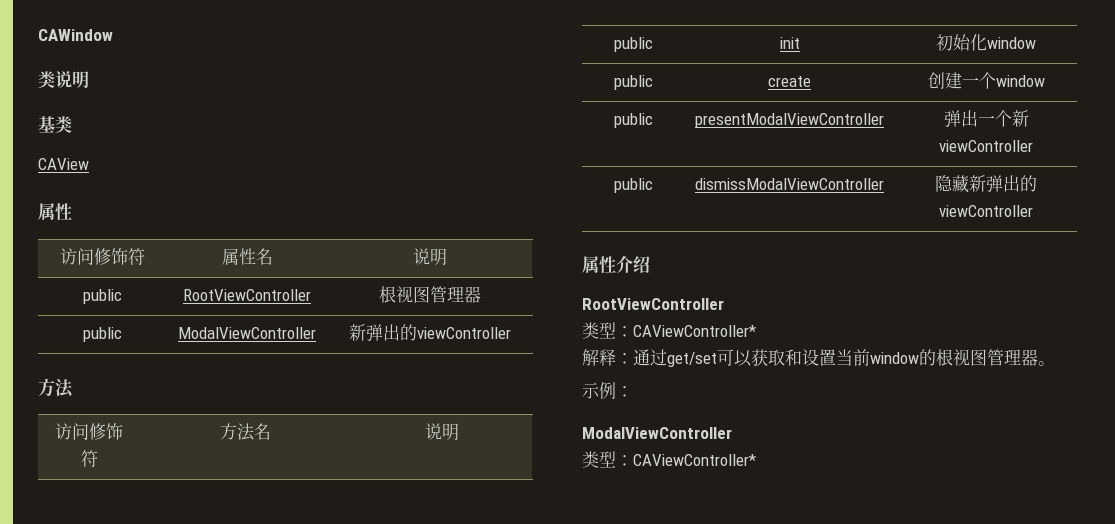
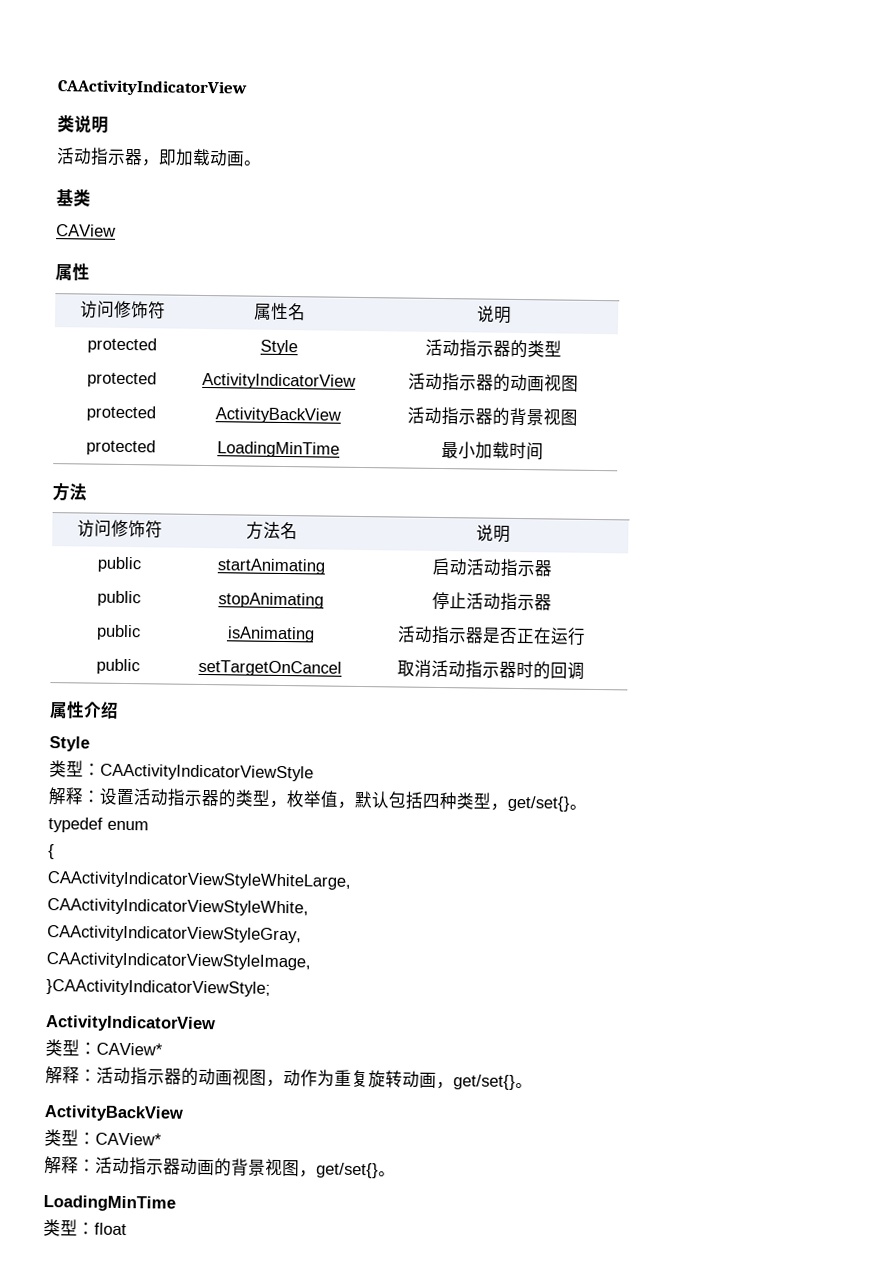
- CAWindow
+ CAActivityIndicatorView
+ 活动指示器，即加载动画。
- public | RootViewController | 根视图管理器
- public | ModalViewController | 新弹出的viewController
+ protected | Style | 活动指示器的类型
+ protected | ActivityIndicatorView | 活动指示器的动画视图
+ protected | ActivityBackView | 活动指示器的背景视图
+ protected | LoadingMinTime | 最小加载时间
- public | init | 初始化window
- public | create | 创建一个window
- public | presentModalViewController | 弹出一个新viewController
- public | dismissModalViewController | 隐藏新弹出的viewController
+ public | startAnimating | 启动活动指示器
+ public | stopAnimating | 停止活动指示器
+ public | isAnimating | 活动指示器是否正在运行
+ public | setTargetOnCancel | 取消活动指示器时的回调
  属性介绍
- RootViewController
- 类型：CAViewController*
- 解释：通过get/set可以获取和设置当前window的根视图管理器。
- 示例：
- ModalViewController
- 类型：CAViewController*
+ Style
+ 类型：CAActivityIndicatorViewStyle
+ 解释：设置活动指示器的类型，枚举值，默认包括四种类型，get/set{}。
+ typedef enum
+ {
+ CAActivityIndicatorViewStyleWhiteLarge,
+ CAActivityIndicatorViewStyleWhite,
+ CAActivityIndicatorViewStyleGray,
+ CAActivityIndicatorViewStyleImage,
+ }CAActivityIndicatorViewStyle;
+ ActivityIndicatorView
+ 类型：CAView*
+ 解释：活动指示器的动画视图，动作为重复旋转动画，get/set{}。
+ ActivityBackView
+ 类型：CAView*
+ 解释：活动指示器动画的背景视图，get/set{}。
+ LoadingMinTime
+ 类型：float

